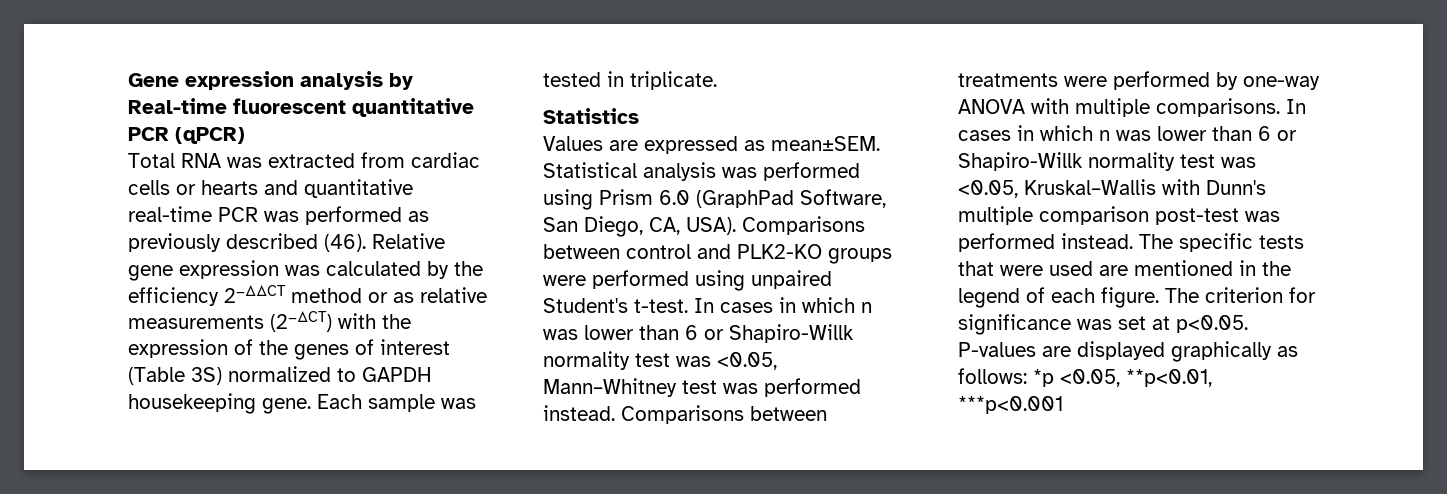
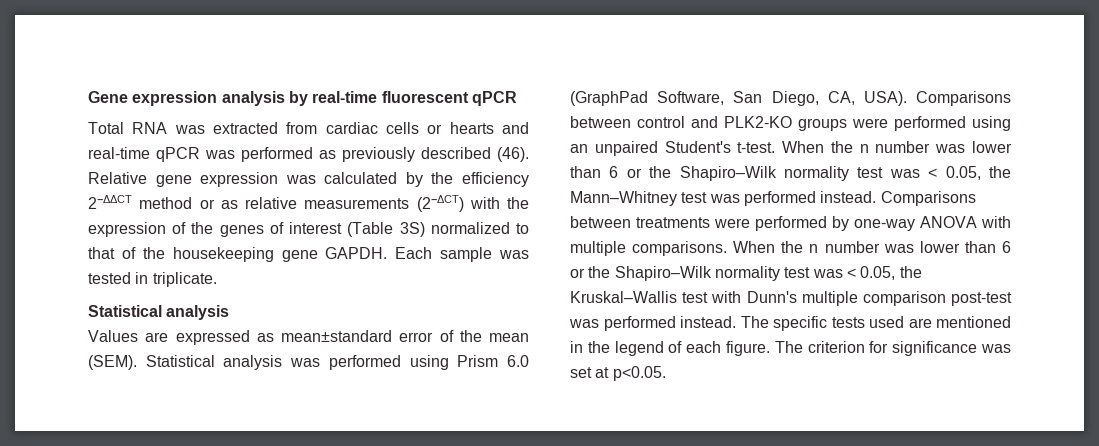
- Gene expression analysis by Real-time fluorescent quantitative PCR (qPCR)
+ Gene expression analysis by real-time fluorescent qPCR
- Total RNA was extracted from cardiac cells or hearts and quantitative real-time PCR was performed as previously described (46).
+ Total RNA was extracted from cardiac cells or hearts and real-time qPCR was performed as previously described (46).
- Relative gene expression was calculated by the efficiency 2−ΔΔCT method or as relative measurements (2−ΔCT) with the expression of the genes of interest (Table 3S) normalized to GAPDH housekeeping gene.
+ Relative gene expression was calculated by the efficiency 2−ΔΔCT method or as relative measurements (2−ΔCT) with the expression of the genes of interest (Table 3S) normalized to that of the housekeeping gene GAPDH.
  Each sample was tested in triplicate.
- Statistics
+ Statistical analysis
- Values are expressed as mean±SEM.
+ Values are expressed as mean±standard error of the mean (SEM).
- Comparisons between control and PLK2-KO groups were performed using unpaired Student's t-test.
+ Comparisons between control and PLK2-KO groups were performed using an unpaired Student's t-test.
- In cases in which n was lower than 6 or Shapiro-Willk normality test was <0.05, Mann–Whitney test was performed instead.
+ When the n number was lower than 6 or the Shapiro–Wilk normality test was < 0.05, the Mann–Whitney test was performed instead.
- In cases in which n was lower than 6 or Shapiro-Willk normality test was <0.05, Kruskal–Wallis with Dunn's multiple comparison post-test was performed instead.
+ When the n number was lower than 6 or the Shapiro–Wilk normality test was < 0.05, the Kruskal–Wallis test with Dunn's multiple comparison post-test was performed instead.
- The specific tests that were used are mentioned in the legend of each figure.
+ The specific tests used are mentioned in the legend of each figure.
- The criterion for significance was set at p<0.05. P-values are displayed graphically as follows: *p <0.05, **p<0.01, ***p<0.001
+ The criterion for significance was set at p<0.05.

